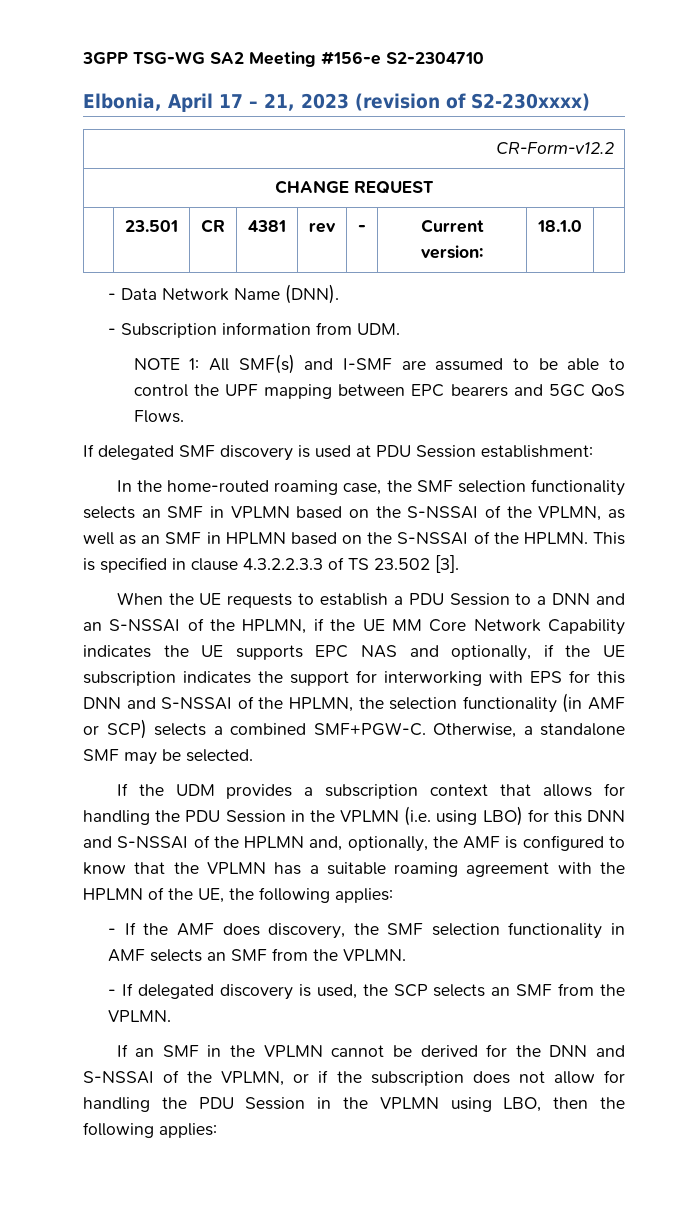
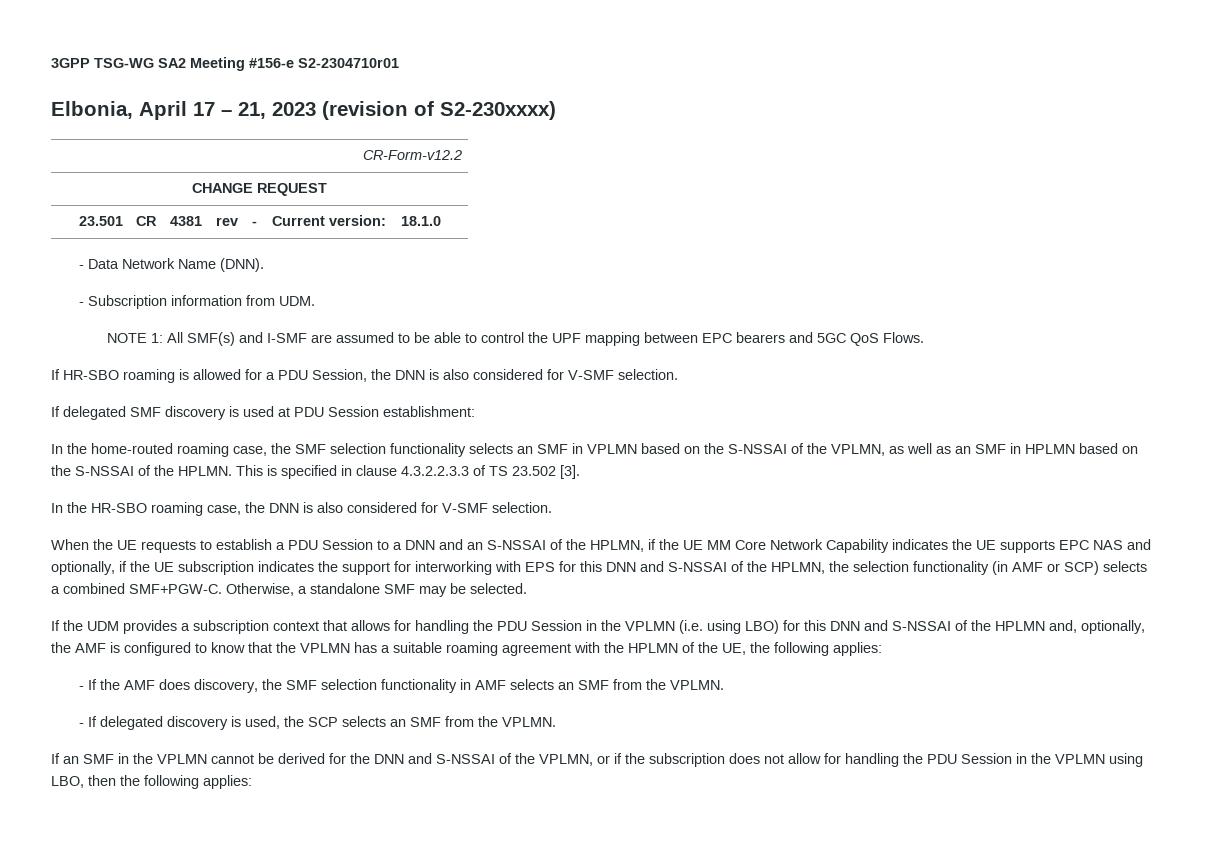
- 3GPP TSG-WG SA2 Meeting #156-e S2-2304710
+ 3GPP TSG-WG SA2 Meeting #156-e S2-2304710r01
+ If HR-SBO roaming is allowed for a PDU Session, the DNN is also considered for V-SMF selection.
+ In the HR-SBO roaming case, the DNN is also considered for V-SMF selection.

